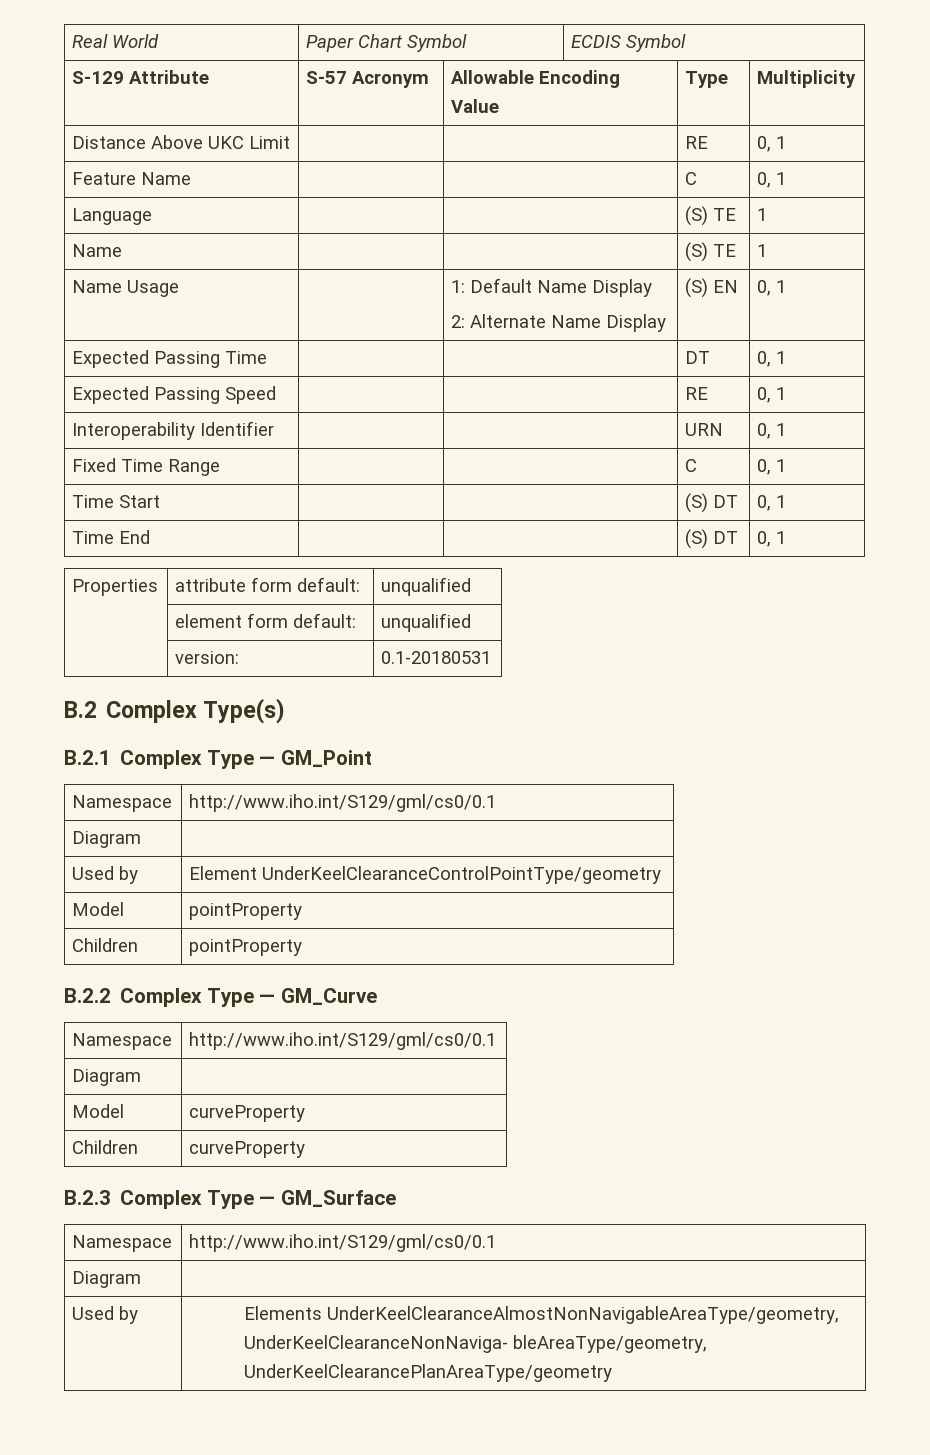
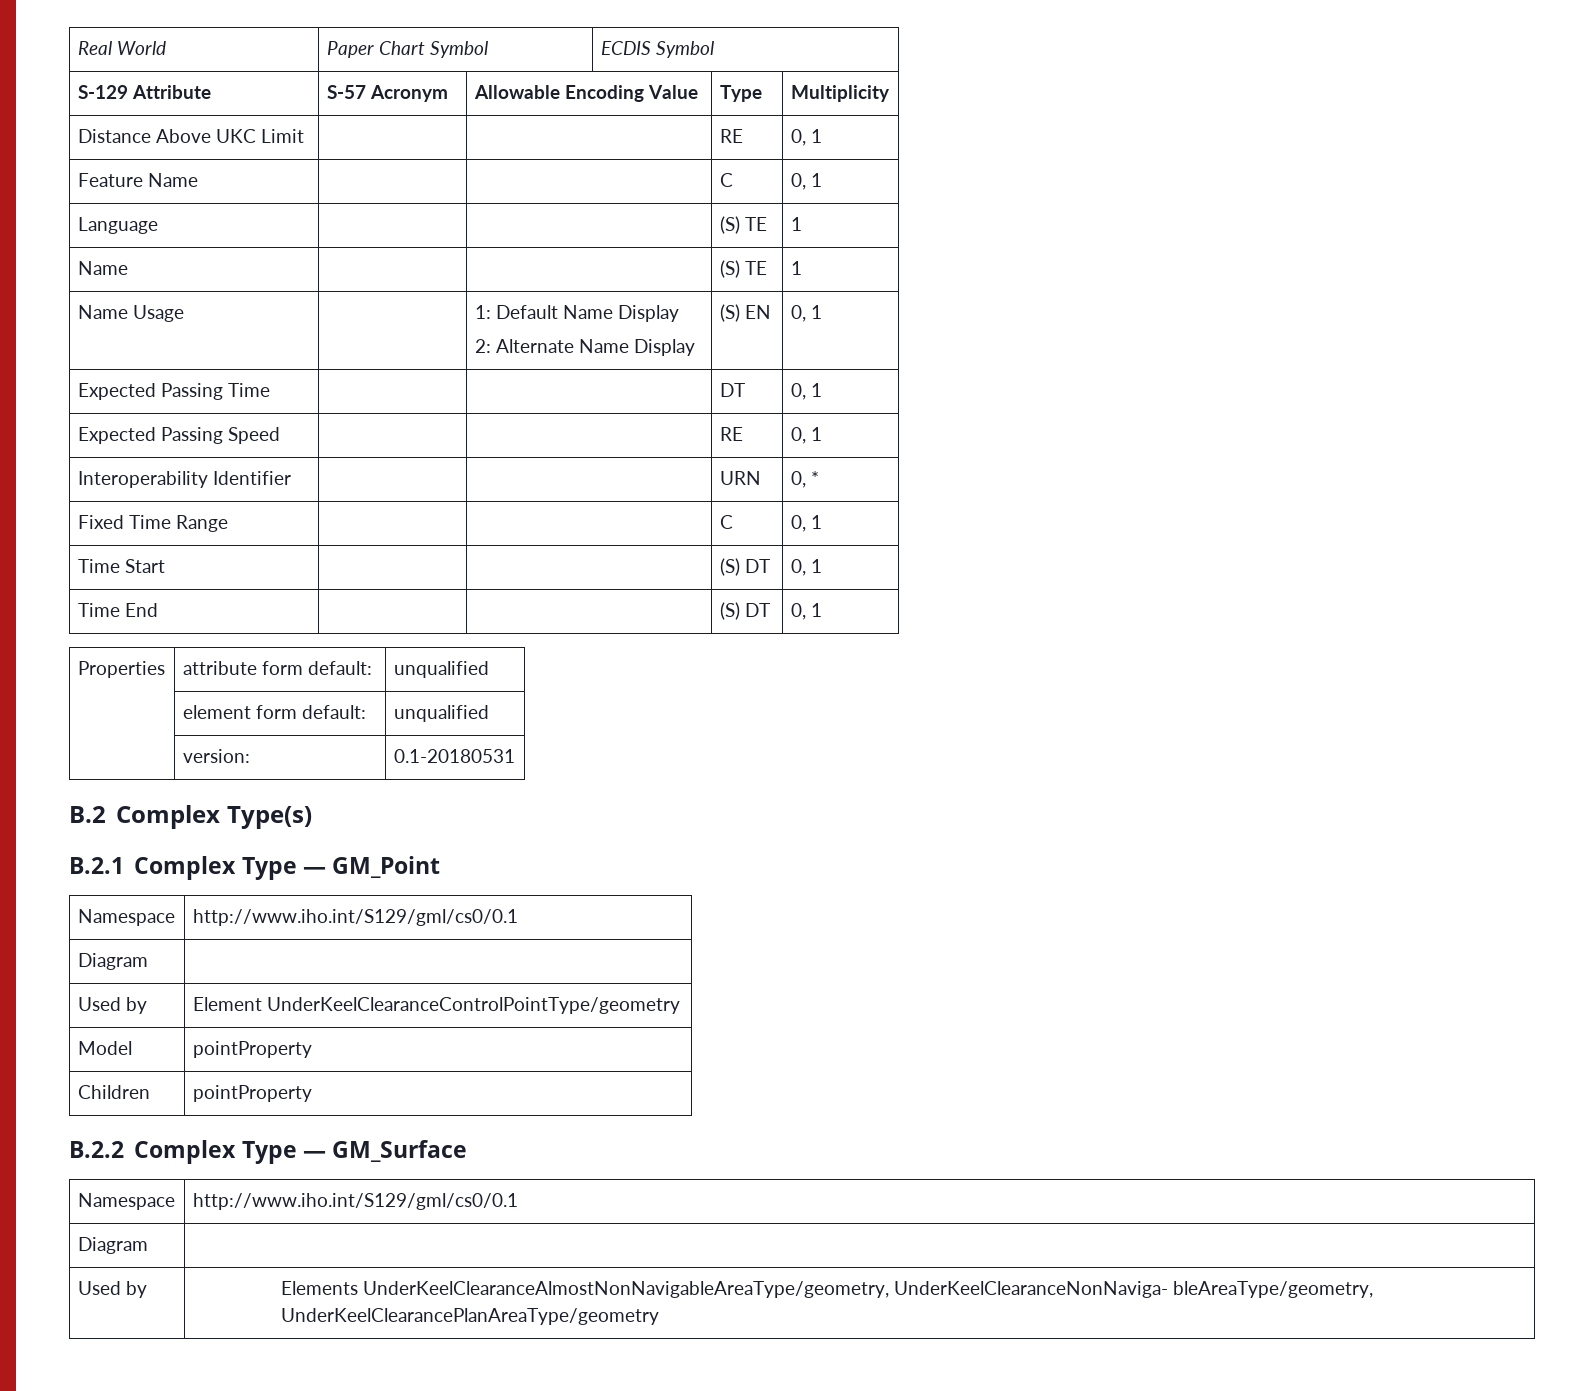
- Interoperability Identifier | | | URN | 0, 1
+ Interoperability Identifier | | | URN | 0, *
- B.2.2 Complex Type — GM_Curve
- Namespace | http://www.iho.int/S129/gml/cs0/0.1
- Diagram |
- Model | curveProperty
- Children | curveProperty
- B.2.3 Complex Type — GM_Surface
+ B.2.2 Complex Type — GM_Surface

